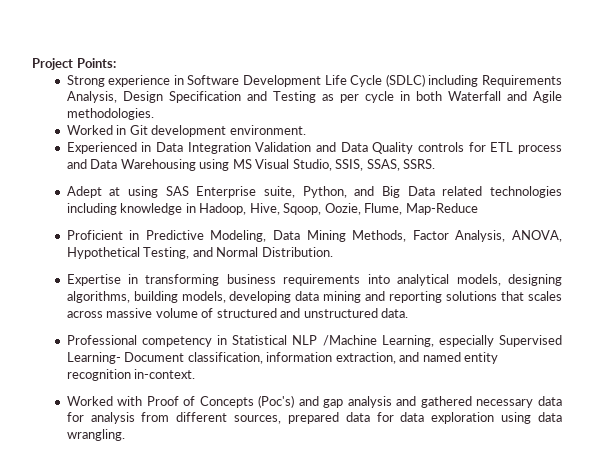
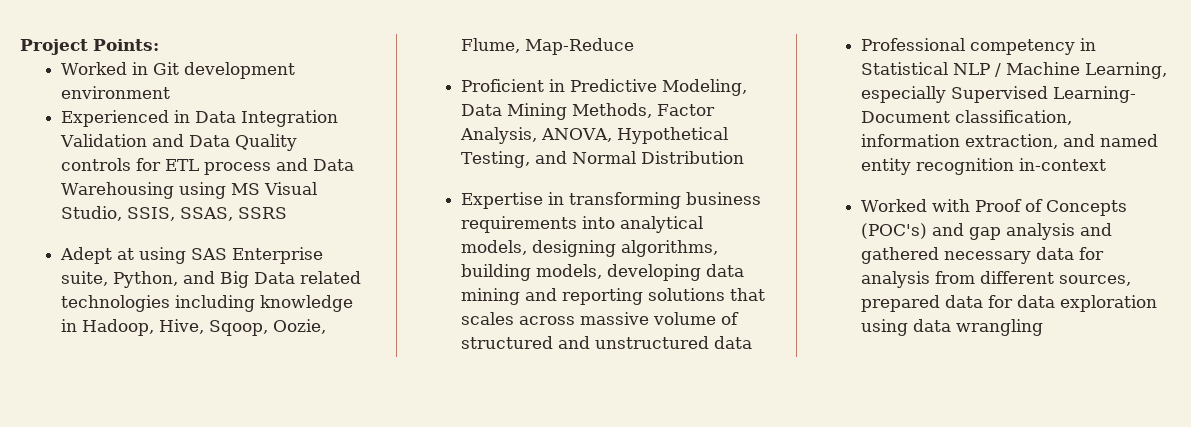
- Strong experience in Software Development Life Cycle (SDLC) including Requirements Analysis, Design Specification and Testing as per cycle in both Waterfall and Agile methodologies.
- Worked in Git development environment.
+ Worked in Git development environment
- Experienced in Data Integration Validation and Data Quality controls for ETL process and Data Warehousing using MS Visual Studio, SSIS, SSAS, SSRS.
+ Experienced in Data Integration Validation and Data Quality controls for ETL process and Data Warehousing using MS Visual Studio, SSIS, SSAS, SSRS
- Proficient in Predictive Modeling, Data Mining Methods, Factor Analysis, ANOVA, Hypothetical Testing, and Normal Distribution.
+ Proficient in Predictive Modeling, Data Mining Methods, Factor Analysis, ANOVA, Hypothetical Testing, and Normal Distribution
- Expertise in transforming business requirements into analytical models, designing algorithms, building models, developing data mining and reporting solutions that scales across massive volume of structured and unstructured data.
+ Expertise in transforming business requirements into analytical models, designing algorithms, building models, developing data mining and reporting solutions that scales across massive volume of structured and unstructured data
- Professional competency in Statistical NLP /Machine Learning, especially Supervised Learning- Document classification, information extraction, and named entity recognition in-context.
+ Professional competency in Statistical NLP / Machine Learning, especially Supervised Learning- Document classification, information extraction, and named entity recognition in-context
- Worked with Proof of Concepts (Poc's) and gap analysis and gathered necessary data for analysis from different sources, prepared data for data exploration using data wrangling.
+ Worked with Proof of Concepts (POC's) and gap analysis and gathered necessary data for analysis from different sources, prepared data for data exploration using data wrangling

